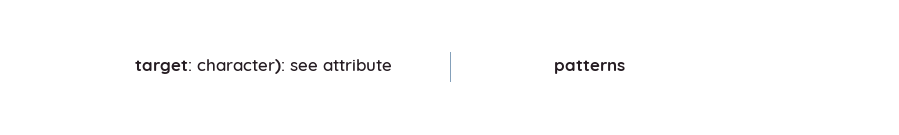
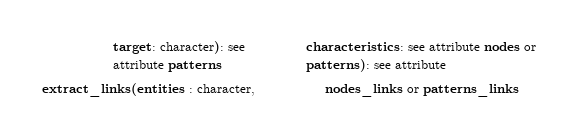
+ extract_links(entities : character, characteristics: see attribute nodes or patterns): see attribute
+ nodes_links or patterns_links

